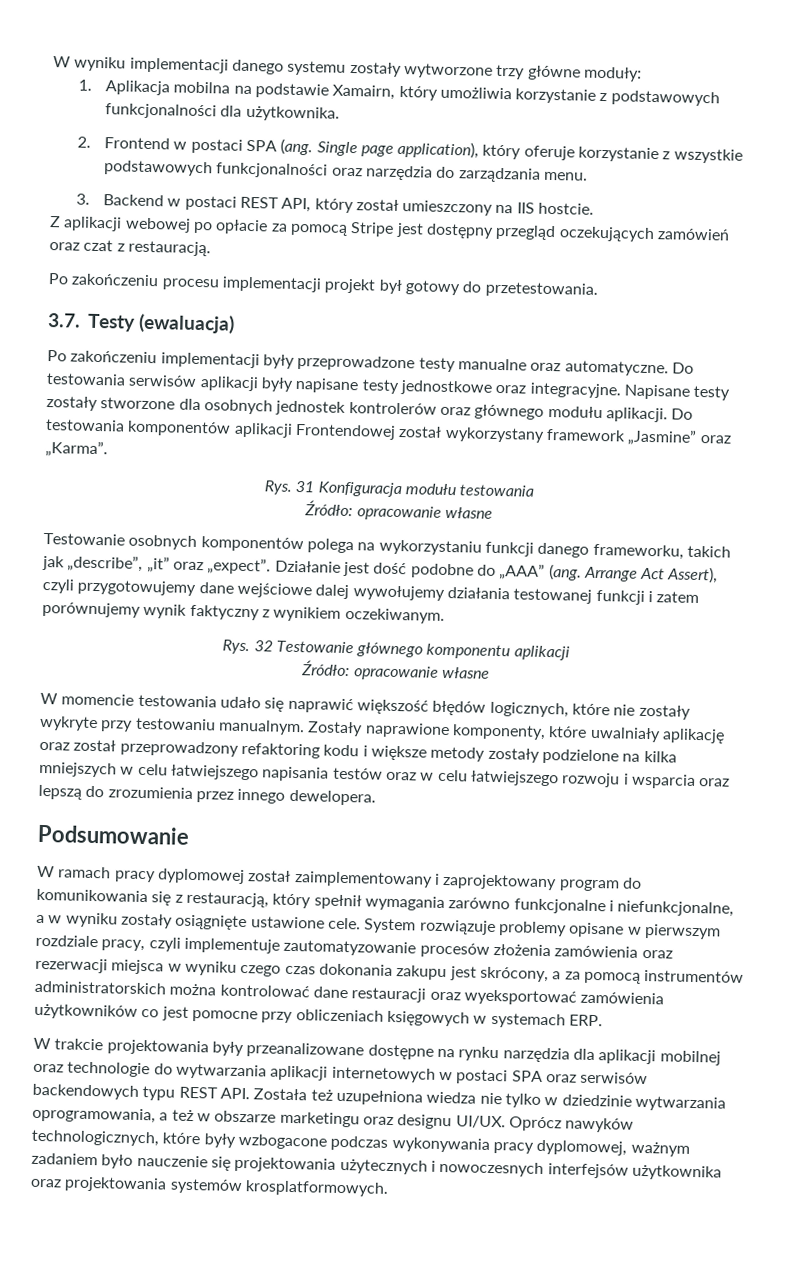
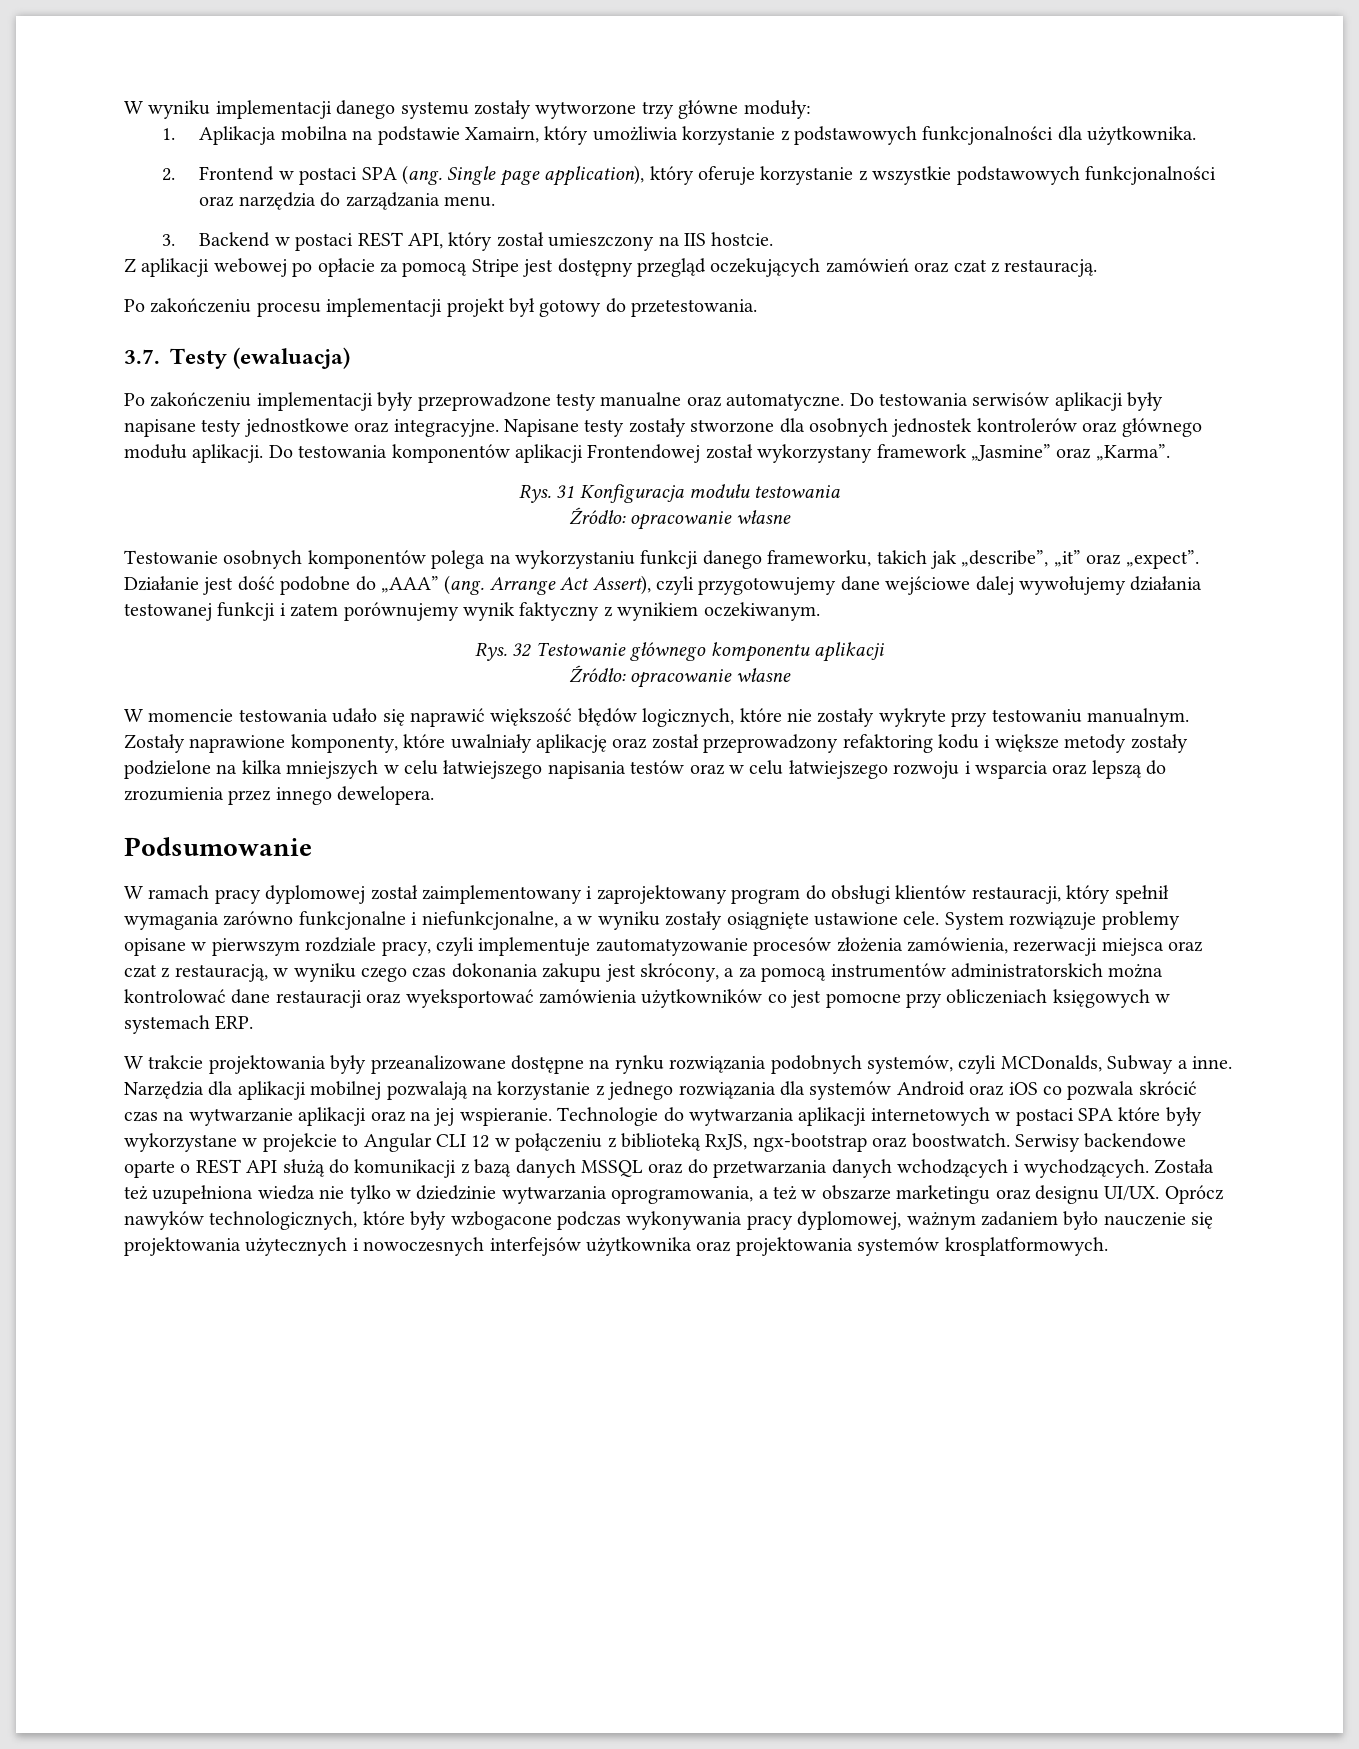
- W ramach pracy dyplomowej został zaimplementowany i zaprojektowany program do komunikowania się z restauracją, który spełnił wymagania zarówno funkcjonalne i niefunkcjonalne, a w wyniku zostały osiągnięte ustawione cele.
+ W ramach pracy dyplomowej został zaimplementowany i zaprojektowany program do obsługi klientów restauracji, który spełnił wymagania zarówno funkcjonalne i niefunkcjonalne, a w wyniku zostały osiągnięte ustawione cele.
- System rozwiązuje problemy opisane w pierwszym rozdziale pracy, czyli implementuje zautomatyzowanie procesów złożenia zamówienia oraz rezerwacji miejsca w wyniku czego czas dokonania zakupu jest skrócony, a za pomocą instrumentów administratorskich można kontrolować dane restauracji oraz wyeksportować zamówienia użytkowników co jest pomocne przy obliczeniach księgowych w systemach ERP.
+ System rozwiązuje problemy opisane w pierwszym rozdziale pracy, czyli implementuje zautomatyzowanie procesów złożenia zamówienia, rezerwacji miejsca oraz czat z restauracją, w wyniku czego czas dokonania zakupu jest skrócony, a za pomocą instrumentów administratorskich można kontrolować dane restauracji oraz wyeksportować zamówienia użytkowników co jest pomocne przy obliczeniach księgowych w systemach ERP.
- W trakcie projektowania były przeanalizowane dostępne na rynku narzędzia dla aplikacji mobilnej oraz technologie do wytwarzania aplikacji internetowych w postaci SPA oraz serwisów backendowych typu REST API. Została też uzupełniona wiedza nie tylko w dziedzinie wytwarzania oprogramowania, a też w obszarze marketingu oraz designu UI/UX.
+ W trakcie projektowania były przeanalizowane dostępne na rynku rozwiązania podobnych systemów, czyli MCDonalds, Subway a inne. Narzędzia dla aplikacji mobilnej pozwalają na korzystanie z jednego rozwiązania dla systemów Android oraz iOS co pozwala skrócić czas na wytwarzanie aplikacji oraz na jej wspieranie. Technologie do wytwarzania aplikacji internetowych w postaci SPA które były wykorzystane w projekcie to Angular CLI 12 w połączeniu z biblioteką RxJS, ngx-bootstrap oraz boostwatch. Serwisy backendowe oparte o REST API służą do komunikacji z bazą danych MSSQL oraz do przetwarzania danych wchodzących i wychodzących. Została też uzupełniona wiedza nie tylko w dziedzinie wytwarzania oprogramowania, a też w obszarze marketingu oraz designu UI/UX.

